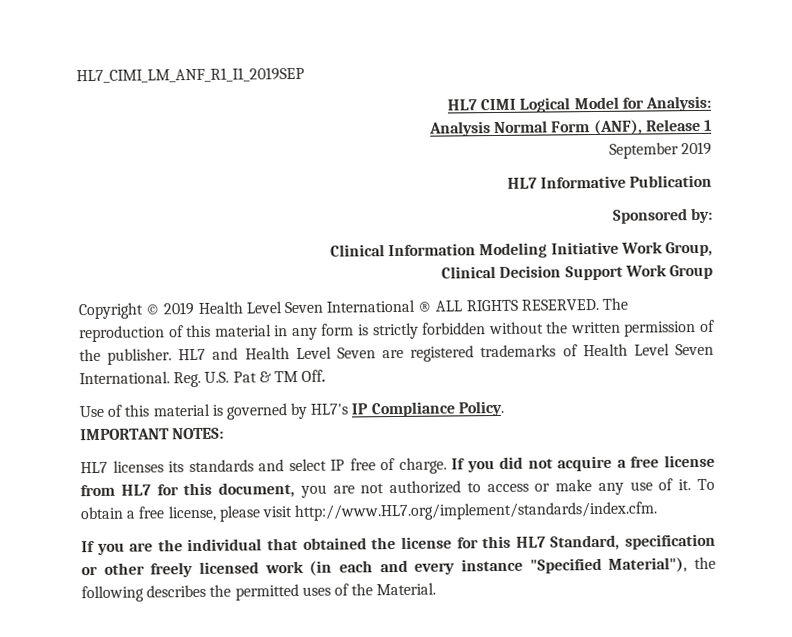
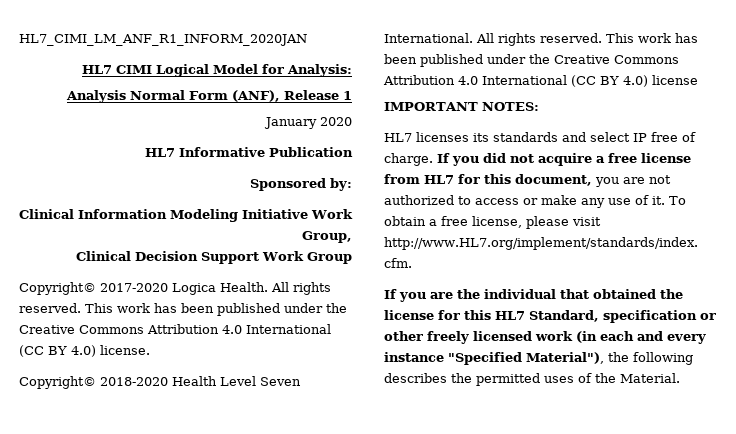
- HL7_CIMI_LM_ANF_R1_I1_2019SEP
+ HL7_CIMI_LM_ANF_R1_INFORM_2020JAN
- September 2019
+ January 2020
- Copyright © 2019 Health Level Seven International ® ALL RIGHTS RESERVED. The reproduction of this material in any form is strictly forbidden without the written permission of the publisher. HL7 and Health Level Seven are registered trademarks of Health Level Seven International. Reg. U.S. Pat & TM Off.
- Use of this material is governed by HL7's IP Compliance Policy.
+ Copyright© 2017-2020 Logica Health. All rights reserved. This work has been published under the Creative Commons Attribution 4.0 International (CC BY 4.0) license.
+ Copyright© 2018-2020 Health Level Seven International. All rights reserved. This work has been published under the Creative Commons Attribution 4.0 International (CC BY 4.0) license

